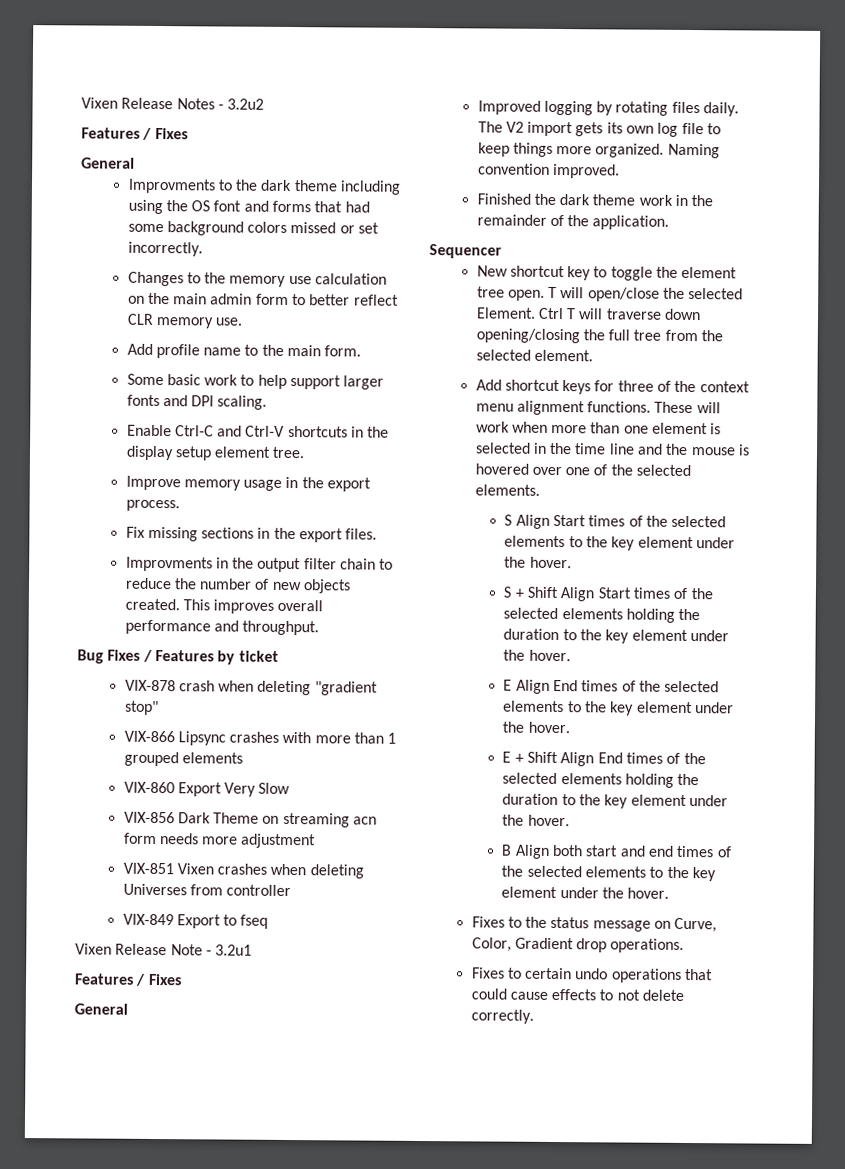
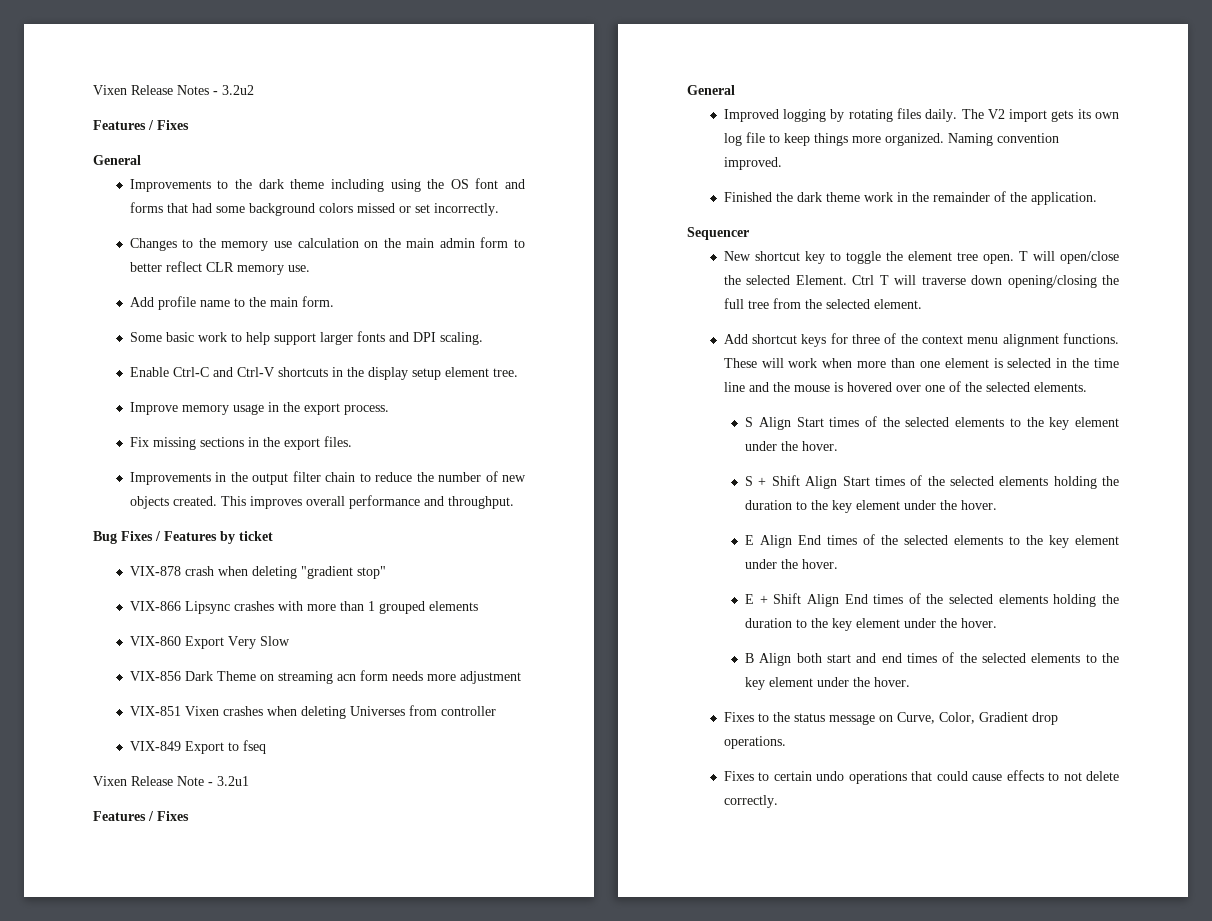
- Improvments to the dark theme including using the OS font and forms that had some background colors missed or set incorrectly.
+ Improvements to the dark theme including using the OS font and forms that had some background colors missed or set incorrectly.
- Improvments in the output filter chain to reduce the number of new objects created.
+ Improvements in the output filter chain to reduce the number of new objects created.

